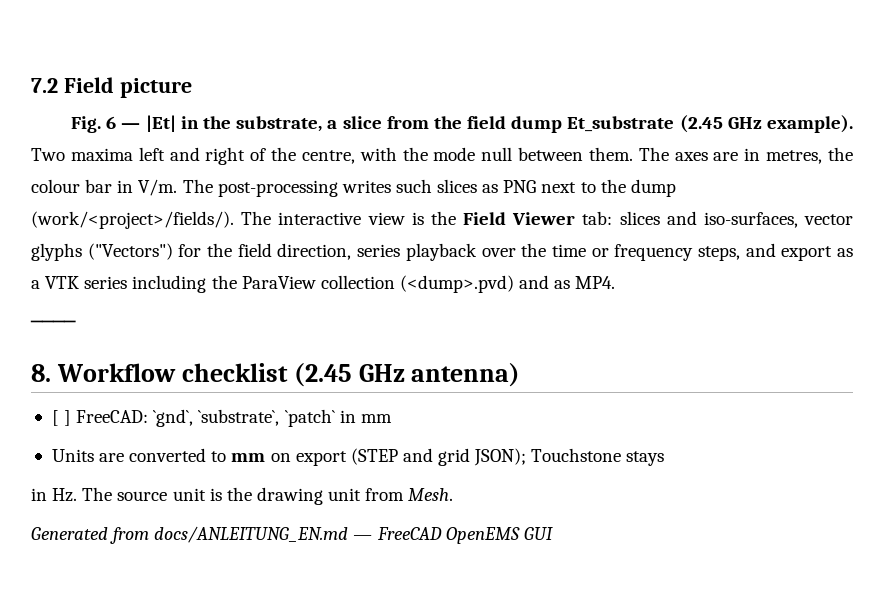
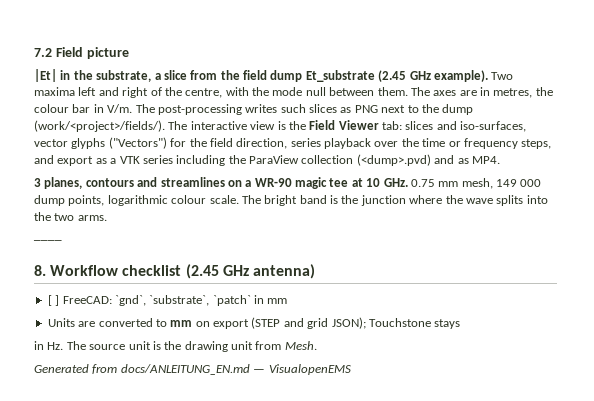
- Fig. 6 — |Et| in the substrate, a slice from the field dump Et_substrate (2.45 GHz example).
+ |Et| in the substrate, a slice from the field dump Et_substrate (2.45 GHz example).
+ 3 planes, contours and streamlines on a WR-90 magic tee at 10 GHz. 0.75 mm mesh, 149 000 dump points, logarithmic colour scale. The bright band is the junction where the wave splits into the two arms.
- Generated from docs/ANLEITUNG_EN.md — FreeCAD OpenEMS GUI
+ Generated from docs/ANLEITUNG_EN.md — VisualopenEMS

